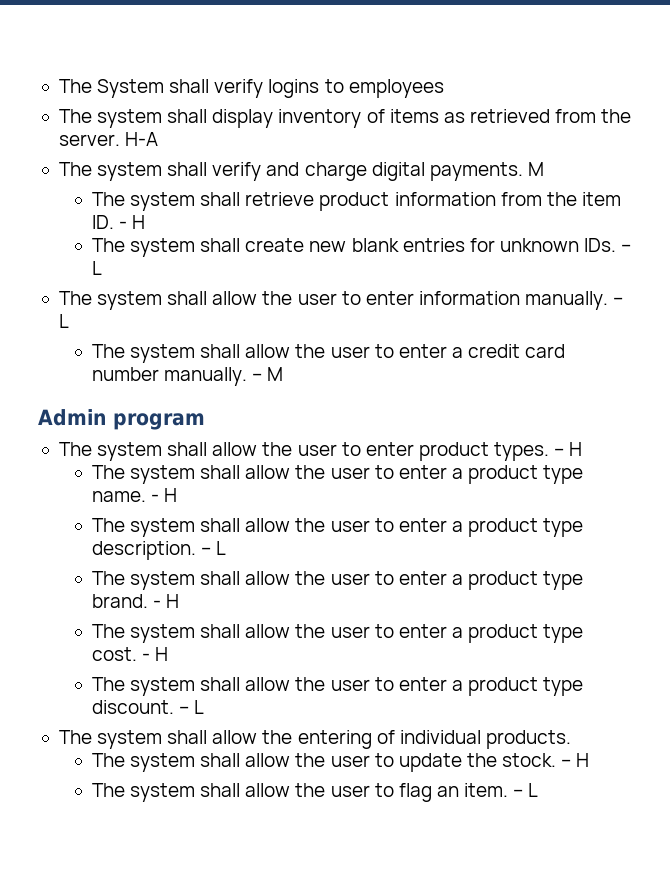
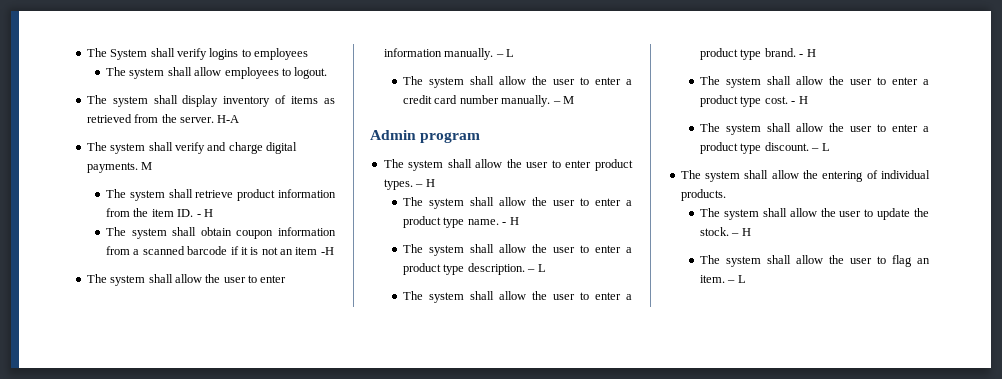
+ The system shall allow employees to logout.
- The system shall create new blank entries for unknown IDs. – L
+ The system shall obtain coupon information from a scanned barcode if it is not an item -H

